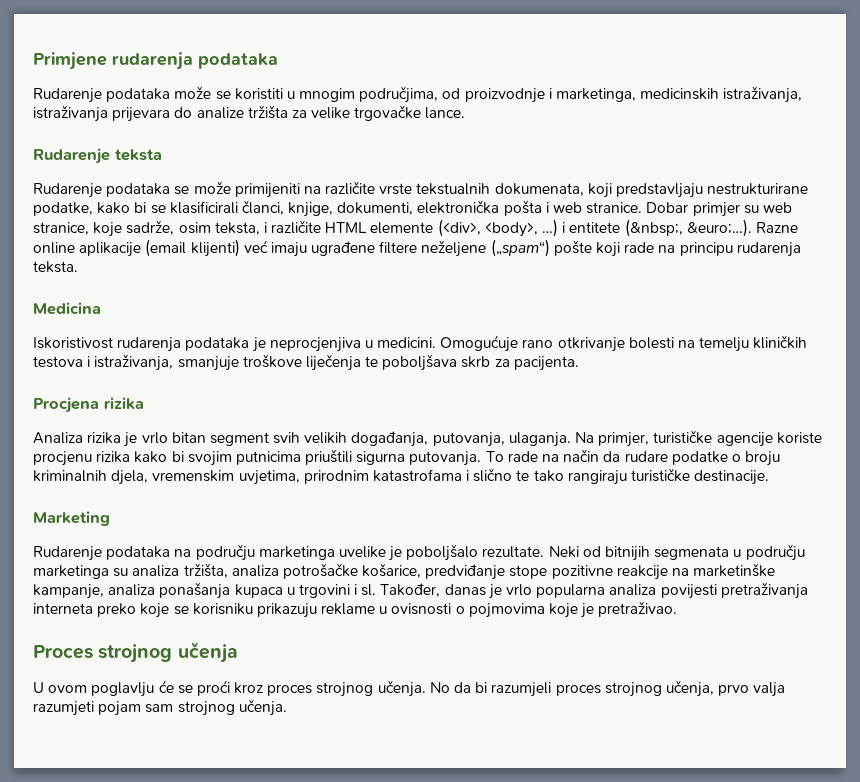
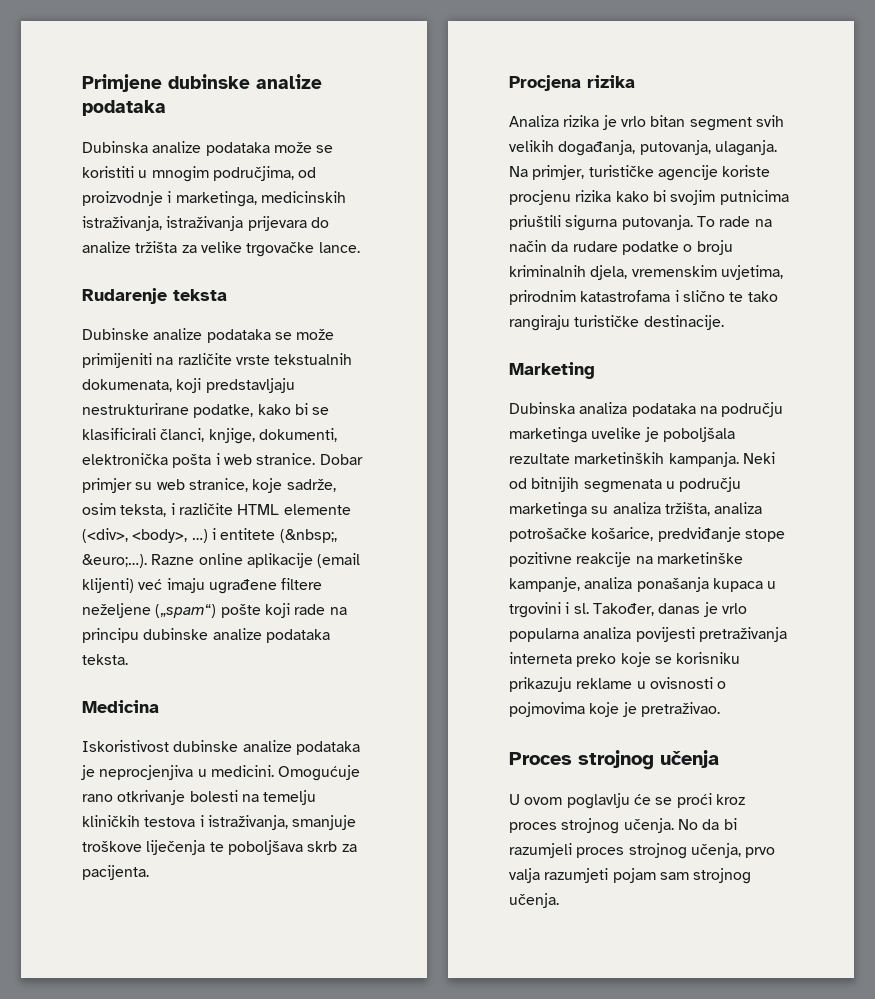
- Primjene rudarenja podataka
+ Primjene dubinske analize podataka
- Rudarenje podataka može se koristiti u mnogim područjima, od proizvodnje i marketinga, medicinskih istraživanja, istraživanja prijevara do analize tržišta za velike trgovačke lance.
+ Dubinska analize podataka može se koristiti u mnogim područjima, od proizvodnje i marketinga, medicinskih istraživanja, istraživanja prijevara do analize tržišta za velike trgovačke lance.
- Rudarenje podataka se može primijeniti na različite vrste tekstualnih dokumenata, koji predstavljaju nestrukturirane podatke, kako bi se klasificirali članci, knjige, dokumenti, elektronička pošta i web stranice.
+ Dubinske analize podataka se može primijeniti na različite vrste tekstualnih dokumenata, koji predstavljaju nestrukturirane podatke, kako bi se klasificirali članci, knjige, dokumenti, elektronička pošta i web stranice.
- Razne online aplikacije (email klijenti) već imaju ugrađene filtere neželjene („spam“) pošte koji rade na principu rudarenja teksta.
+ Razne online aplikacije (email klijenti) već imaju ugrađene filtere neželjene („spam“) pošte koji rade na principu dubinske analize podataka teksta.
- Iskoristivost rudarenja podataka je neprocjenjiva u medicini.
+ Iskoristivost dubinske analize podataka je neprocjenjiva u medicini.
- Rudarenje podataka na području marketinga uvelike je poboljšalo rezultate.
+ Dubinska analiza podataka na području marketinga uvelike je poboljšala rezultate marketinških kampanja.

